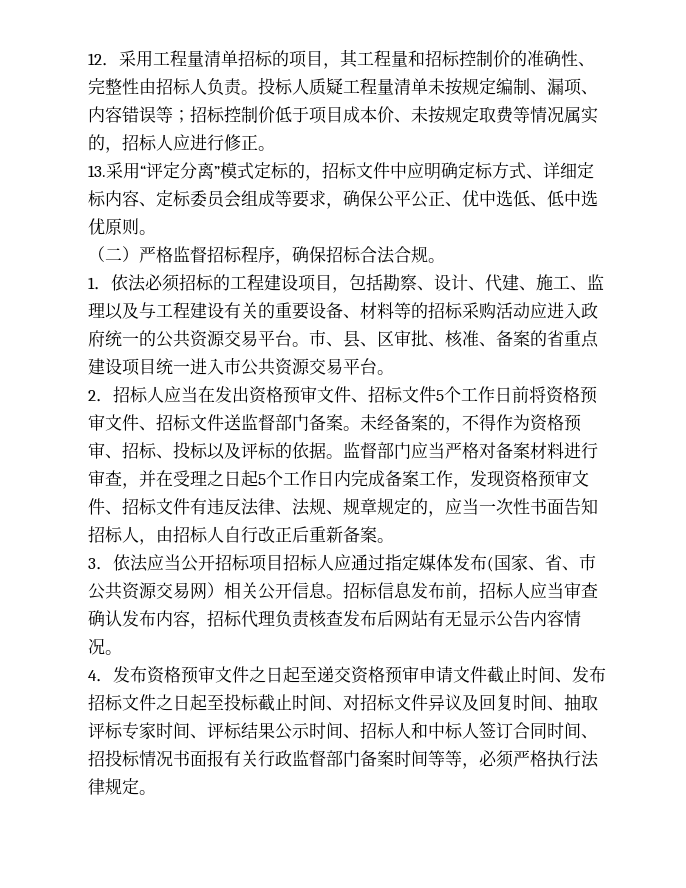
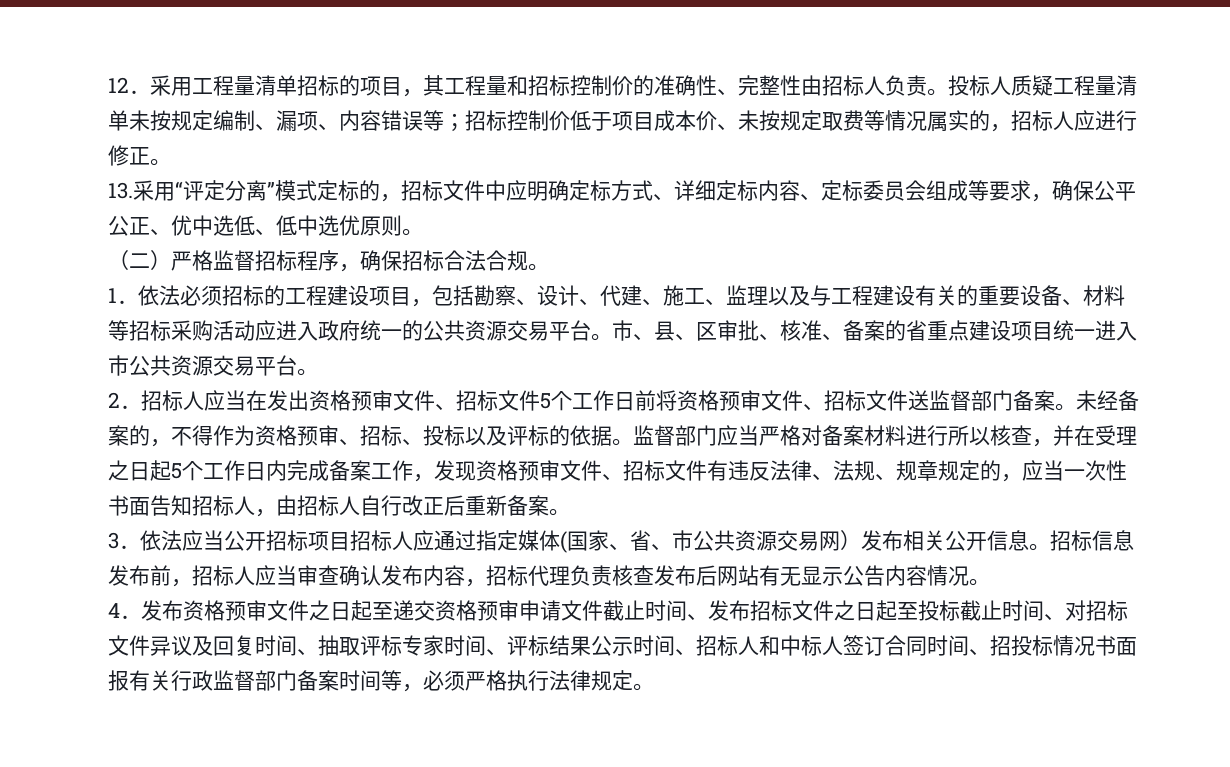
- 1．依法必须招标的工程建设项目，包括勘察、设计、代建、施工、监理以及与工程建设有关的重要设备、材料等的招标采购活动应进入政府统一的公共资源交易平台。
+ 1．依法必须招标的工程建设项目，包括勘察、设计、代建、施工、监理以及与工程建设有关的重要设备、材料等招标采购活动应进入政府统一的公共资源交易平台。
- 监督部门应当严格对备案材料进行审查，并在受理之日起5个工作日内完成备案工作，发现资格预审文件、招标文件有违反法律、法规、规章规定的，应当一次性书面告知招标人，由招标人自行改正后重新备案。
+ 监督部门应当严格对备案材料进行所以核查，并在受理之日起5个工作日内完成备案工作，发现资格预审文件、招标文件有违反法律、法规、规章规定的，应当一次性书面告知招标人，由招标人自行改正后重新备案。
- 3．依法应当公开招标项目招标人应通过指定媒体发布(国家、省、市公共资源交易网）相关公开信息。
+ 3．依法应当公开招标项目招标人应通过指定媒体(国家、省、市公共资源交易网）发布相关公开信息。
- 4．发布资格预审文件之日起至递交资格预审申请文件截止时间、发布招标文件之日起至投标截止时间、对招标文件异议及回复时间、抽取评标专家时间、评标结果公示时间、招标人和中标人签订合同时间、招投标情况书面报有关行政监督部门备案时间等等，必须严格执行法律规定。
+ 4．发布资格预审文件之日起至递交资格预审申请文件截止时间、发布招标文件之日起至投标截止时间、对招标文件异议及回复时间、抽取评标专家时间、评标结果公示时间、招标人和中标人签订合同时间、招投标情况书面报有关行政监督部门备案时间等，必须严格执行法律规定。

